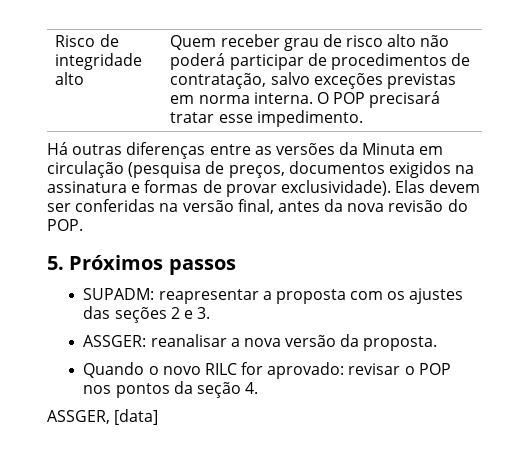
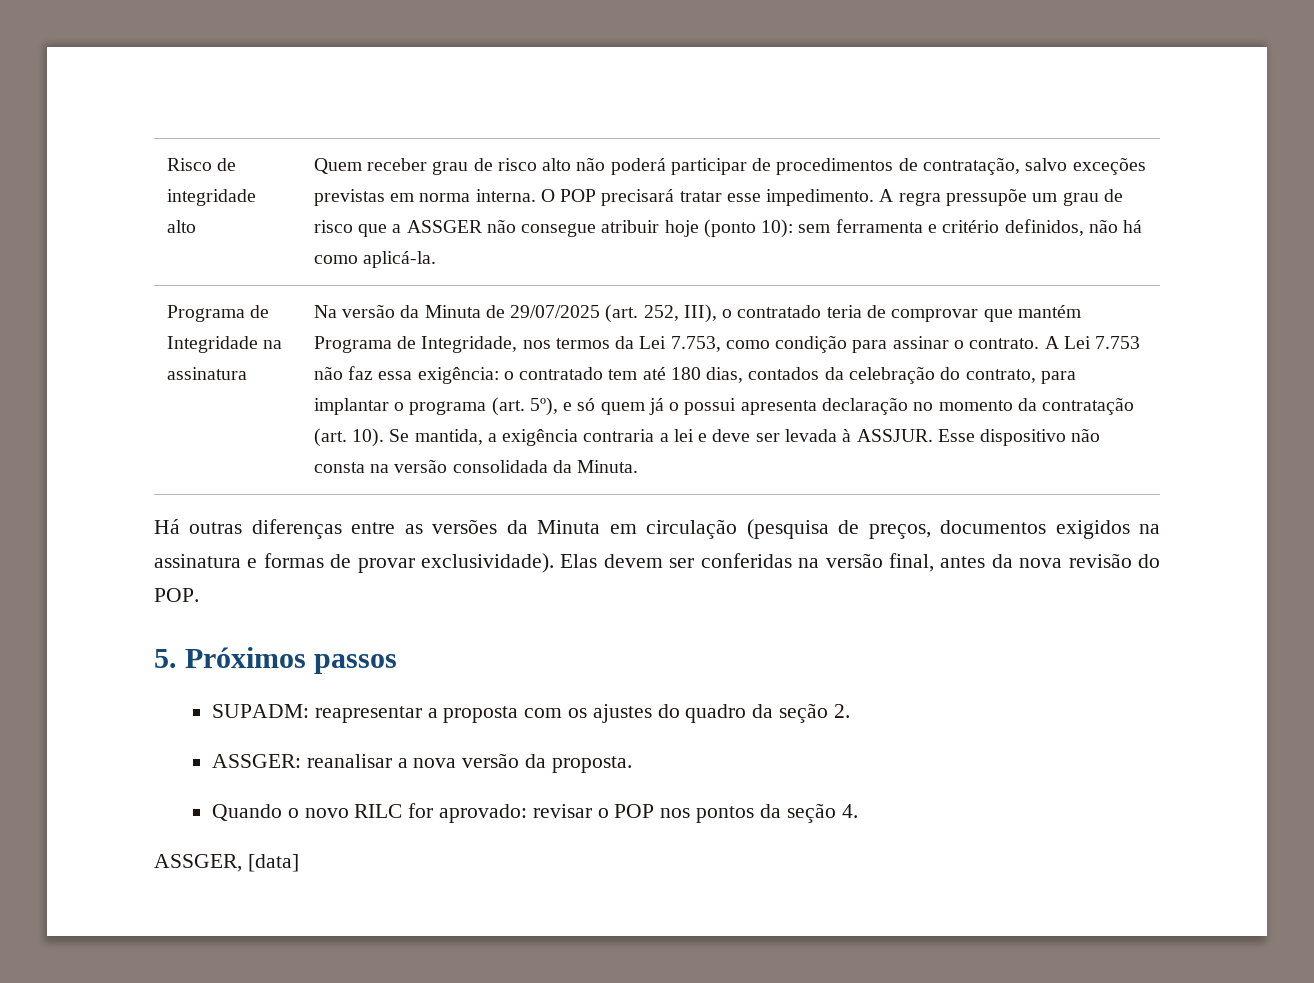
+ A regra pressupõe um grau de risco que a ASSGER não consegue atribuir hoje (ponto 10): sem ferramenta e critério definidos, não há como aplicá-la.
+ Programa de Integridade na assinatura | Na versão da Minuta de 29/07/2025 (art. 252, III), o contratado teria de comprovar que mantém Programa de Integridade, nos termos da Lei 7.753, como condição para assinar o contrato. A Lei 7.753 não faz essa exigência: o contratado tem até 180 dias, contados da celebração do contrato, para implantar o programa (art. 5º), e só quem já o possui apresenta declaração no momento da contratação (art. 10). Se mantida, a exigência contraria a lei e deve ser levada à ASSJUR. Esse dispositivo não consta na versão consolidada da Minuta.
- SUPADM: reapresentar a proposta com os ajustes das seções 2 e 3.
+ SUPADM: reapresentar a proposta com os ajustes do quadro da seção 2.

